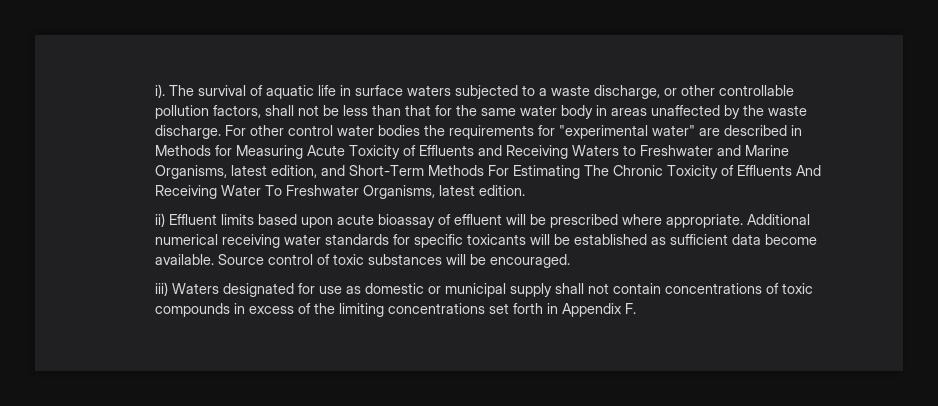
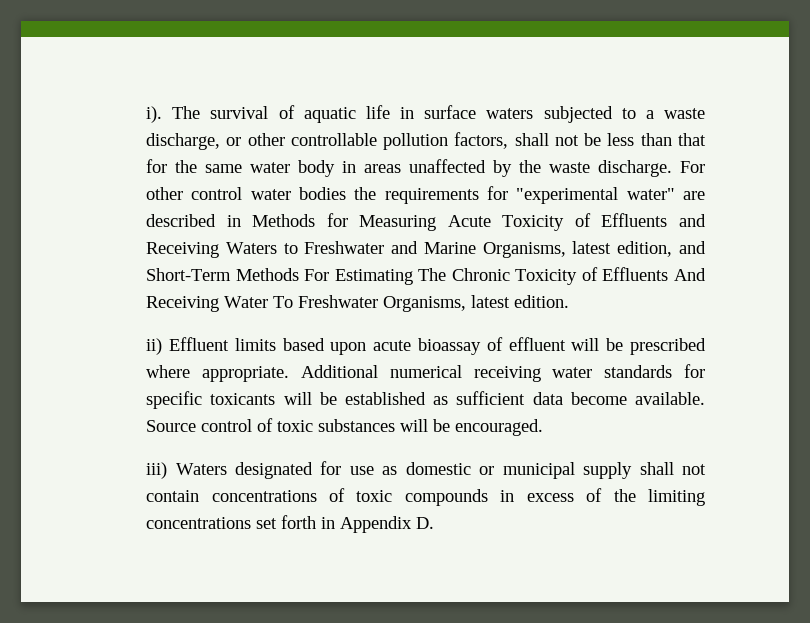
- iii) Waters designated for use as domestic or municipal supply shall not contain concentrations of toxic compounds in excess of the limiting concentrations set forth in Appendix F.
+ iii) Waters designated for use as domestic or municipal supply shall not contain concentrations of toxic compounds in excess of the limiting concentrations set forth in Appendix D.

